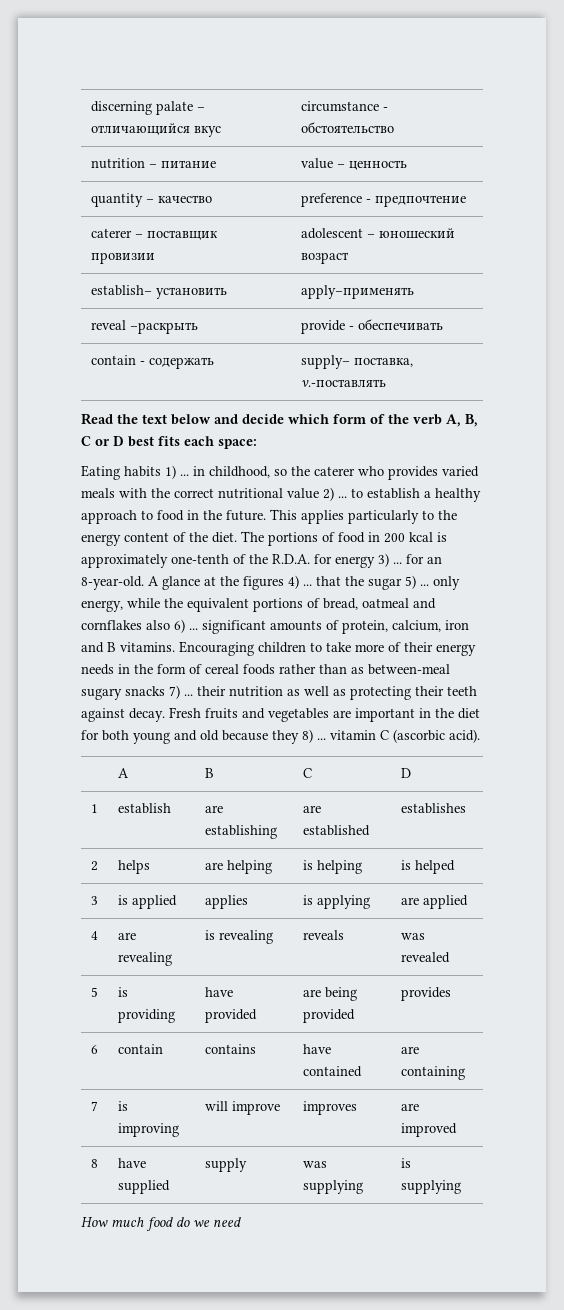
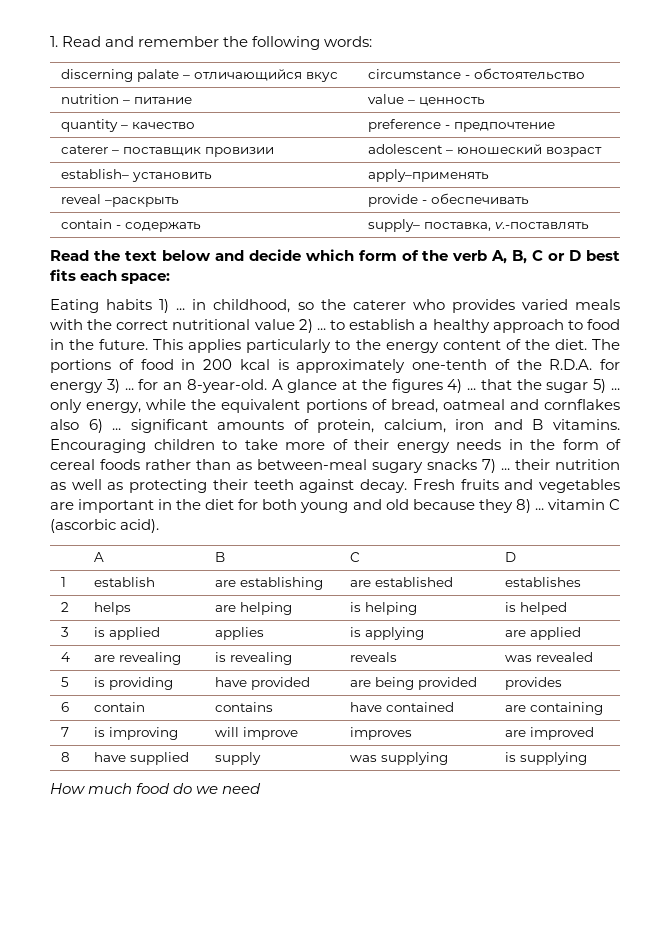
+ 1. Read and remember the following words:

